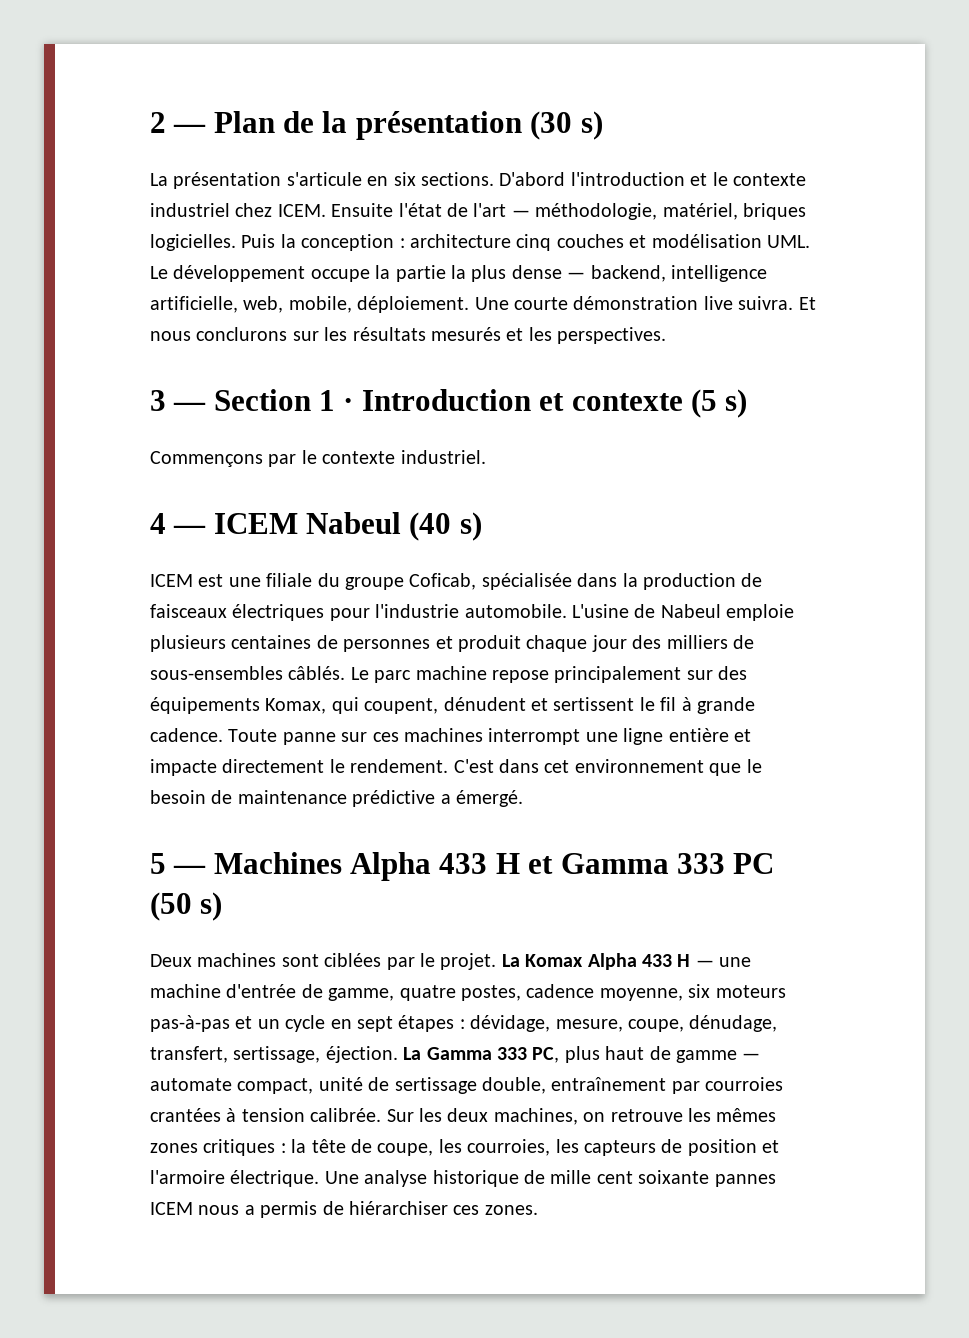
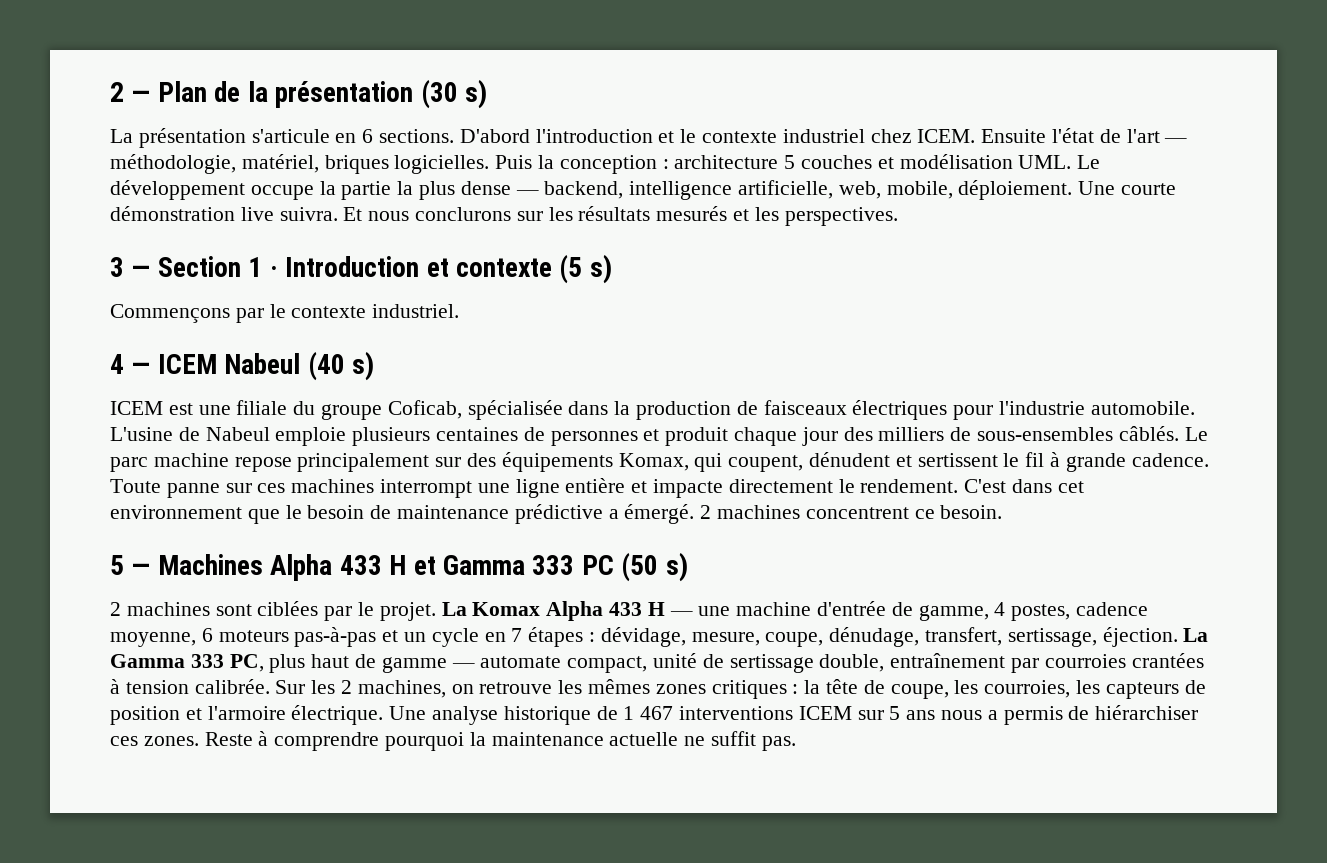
- La présentation s'articule en six sections.
+ La présentation s'articule en 6 sections.
- Puis la conception : architecture cinq couches et modélisation UML. Le développement occupe la partie la plus dense — backend, intelligence artificielle, web, mobile, déploiement.
+ Puis la conception : architecture 5 couches et modélisation UML. Le développement occupe la partie la plus dense — backend, intelligence artificielle, web, mobile, déploiement.
+ 2 machines concentrent ce besoin.
- Deux machines sont ciblées par le projet.
+ 2 machines sont ciblées par le projet.
- La Komax Alpha 433 H — une machine d'entrée de gamme, quatre postes, cadence moyenne, six moteurs pas-à-pas et un cycle en sept étapes : dévidage, mesure, coupe, dénudage, transfert, sertissage, éjection.
+ La Komax Alpha 433 H — une machine d'entrée de gamme, 4 postes, cadence moyenne, 6 moteurs pas-à-pas et un cycle en 7 étapes : dévidage, mesure, coupe, dénudage, transfert, sertissage, éjection.
- Sur les deux machines, on retrouve les mêmes zones critiques : la tête de coupe, les courroies, les capteurs de position et l'armoire électrique.
+ Sur les 2 machines, on retrouve les mêmes zones critiques : la tête de coupe, les courroies, les capteurs de position et l'armoire électrique.
- Une analyse historique de mille cent soixante pannes ICEM nous a permis de hiérarchiser ces zones.
+ Une analyse historique de 1 467 interventions ICEM sur 5 ans nous a permis de hiérarchiser ces zones.
+ Reste à comprendre pourquoi la maintenance actuelle ne suffit pas.

